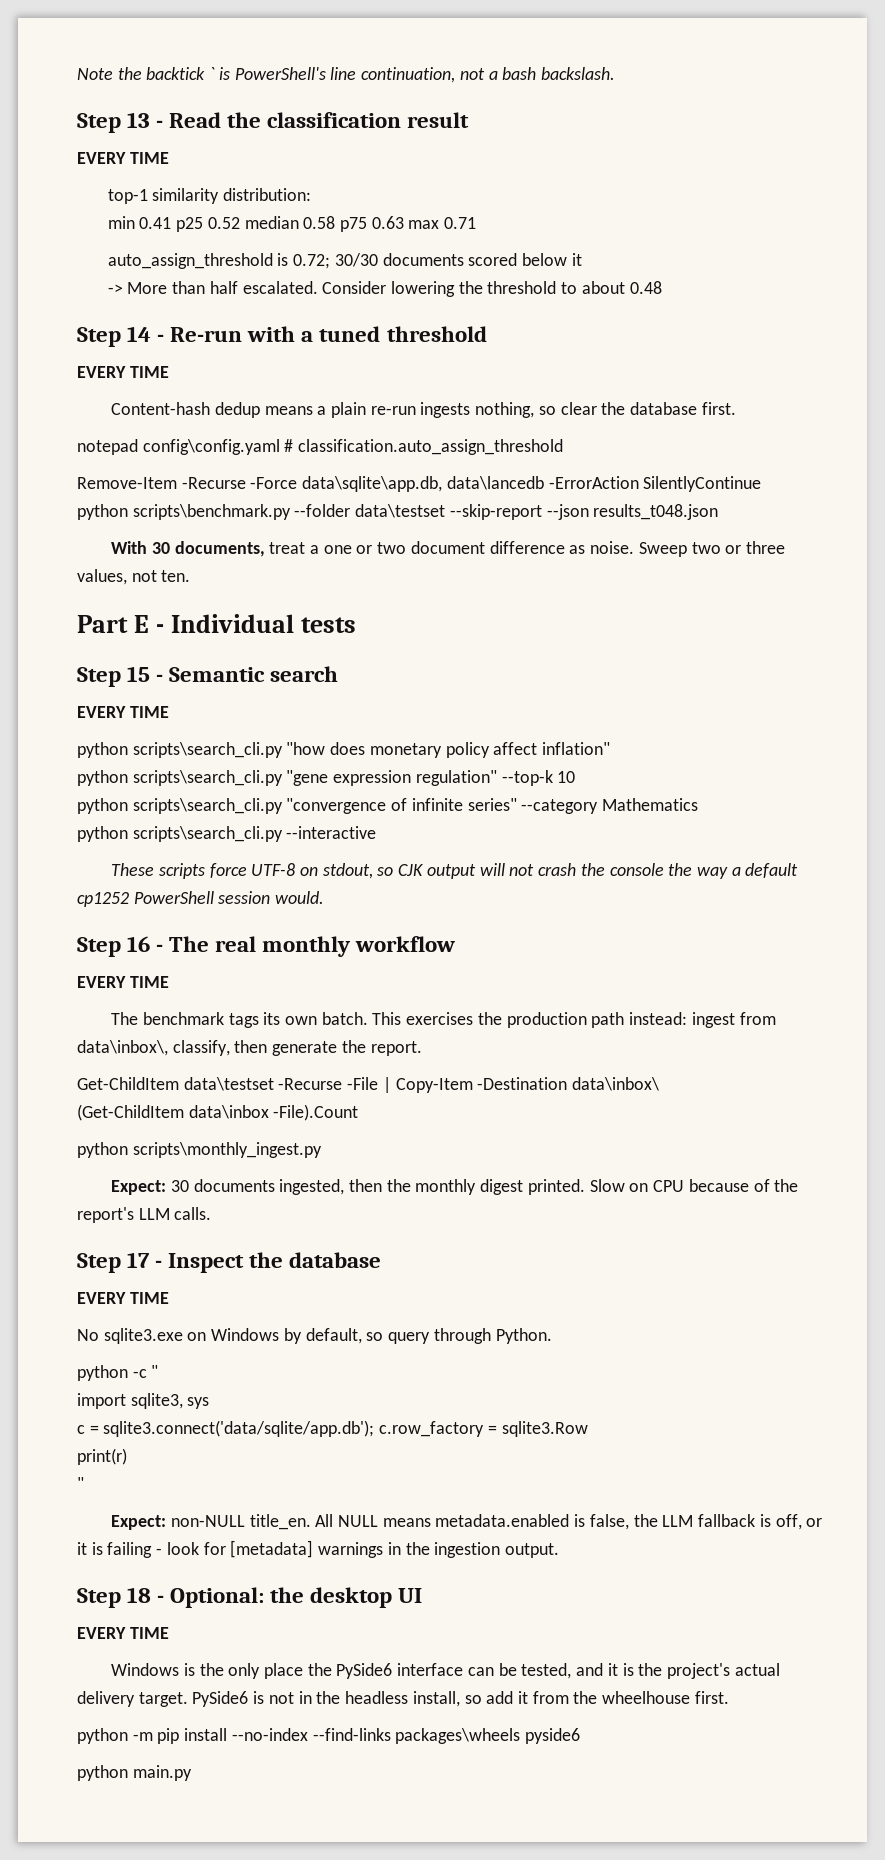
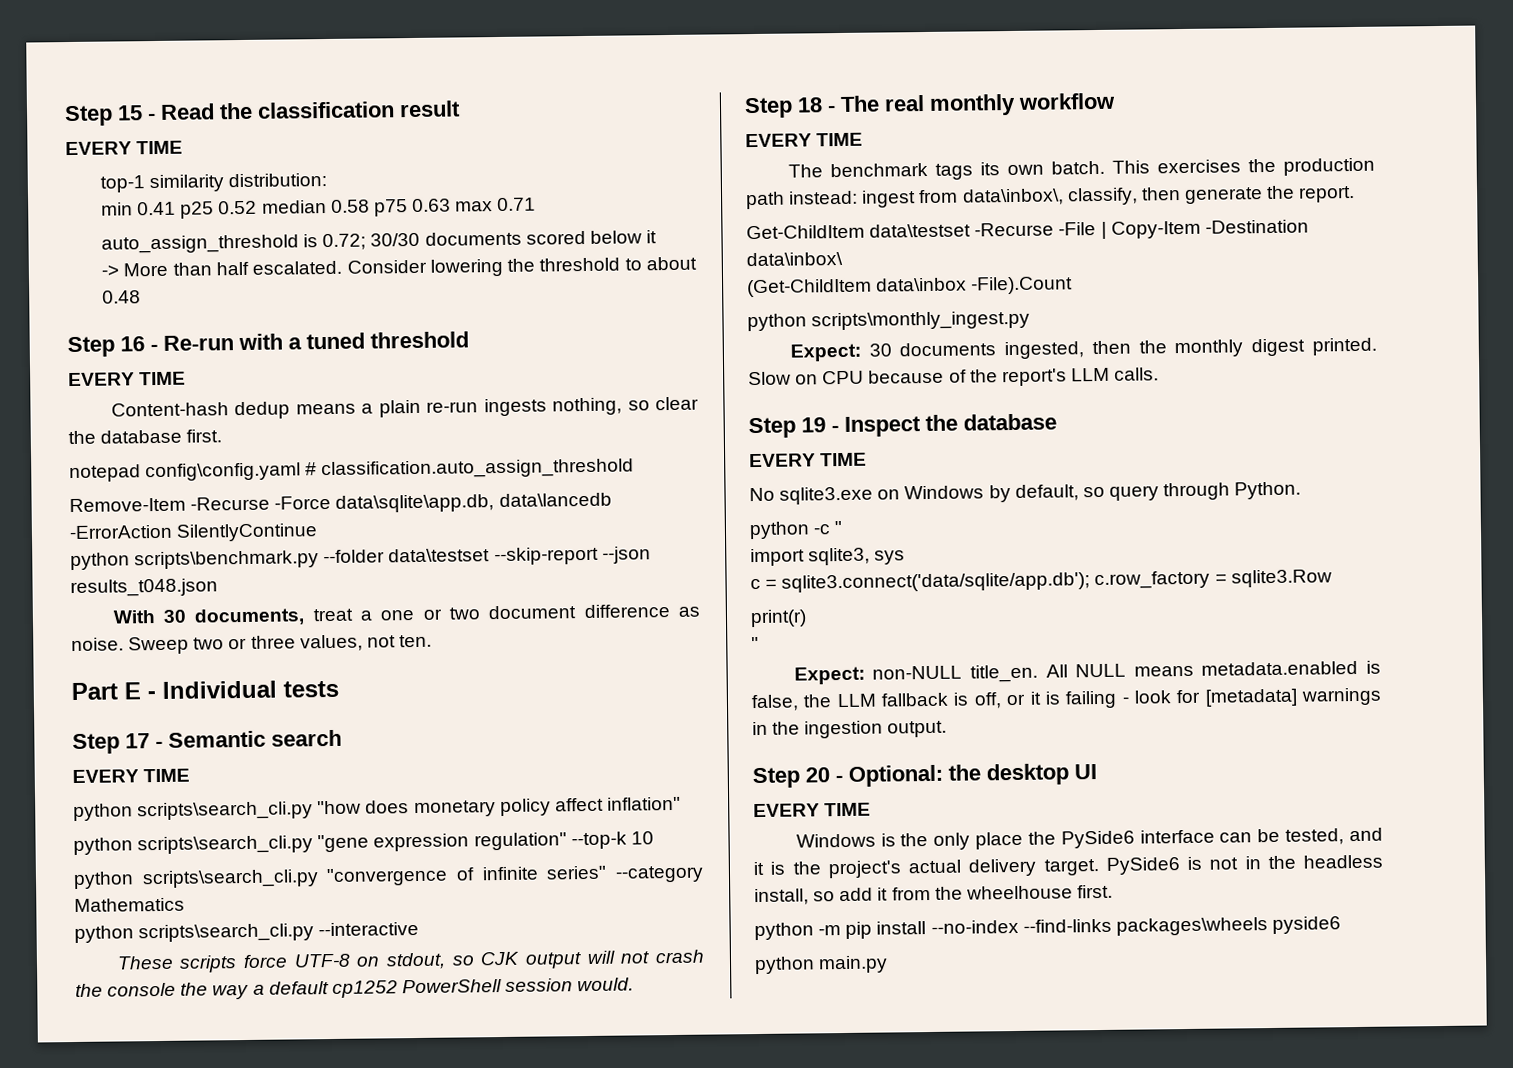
- Note the backtick ` is PowerShell's line continuation, not a bash backslash.
- Step 13 - Read the classification result
+ Step 15 - Read the classification result
- Step 14 - Re-run with a tuned threshold
+ Step 16 - Re-run with a tuned threshold
- Step 15 - Semantic search
+ Step 17 - Semantic search
- Step 16 - The real monthly workflow
+ Step 18 - The real monthly workflow
- Step 17 - Inspect the database
+ Step 19 - Inspect the database
- Step 18 - Optional: the desktop UI
+ Step 20 - Optional: the desktop UI

